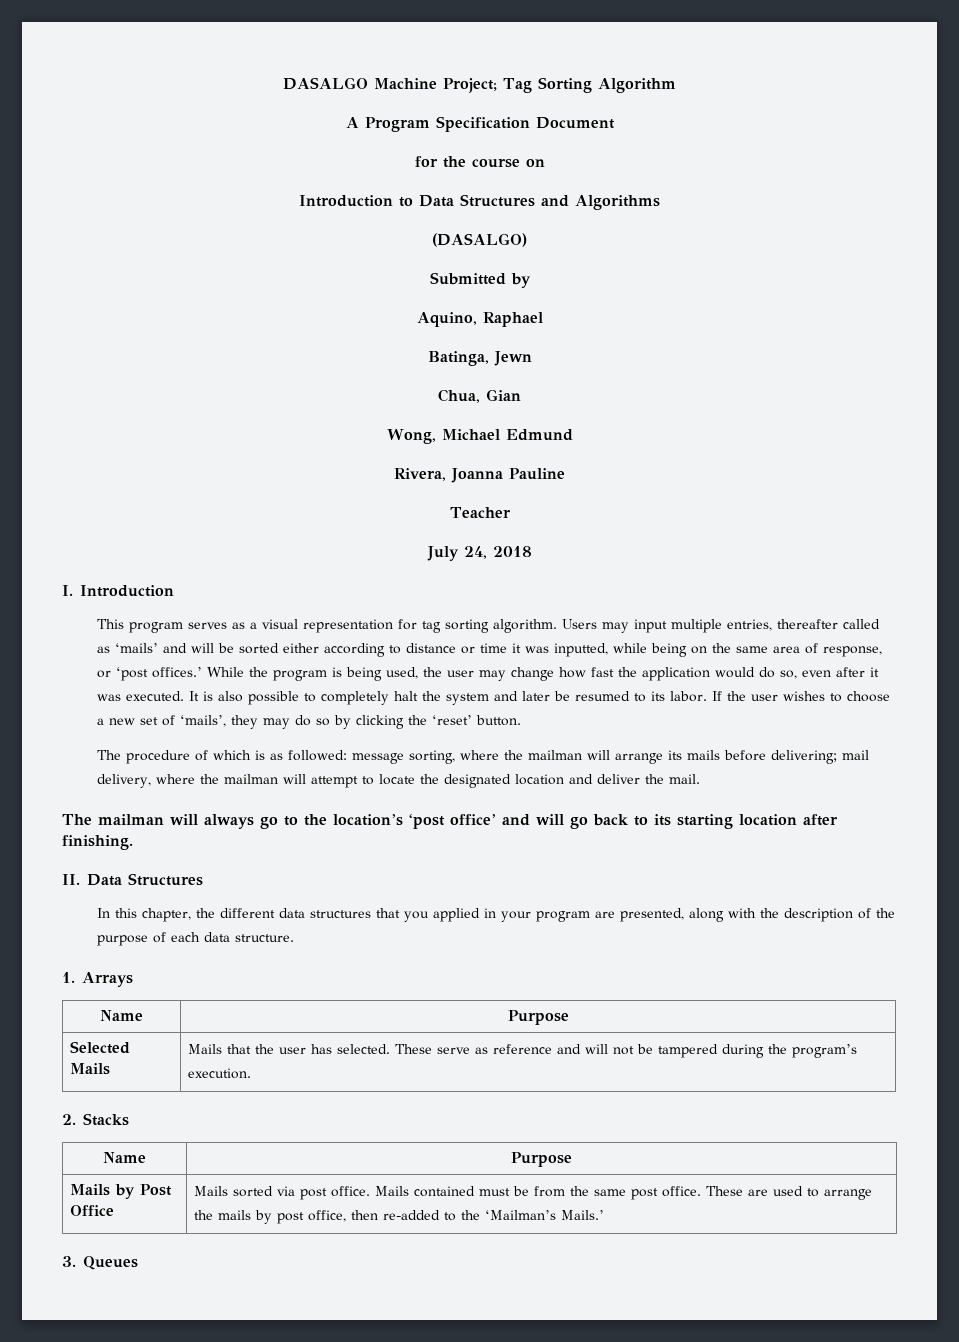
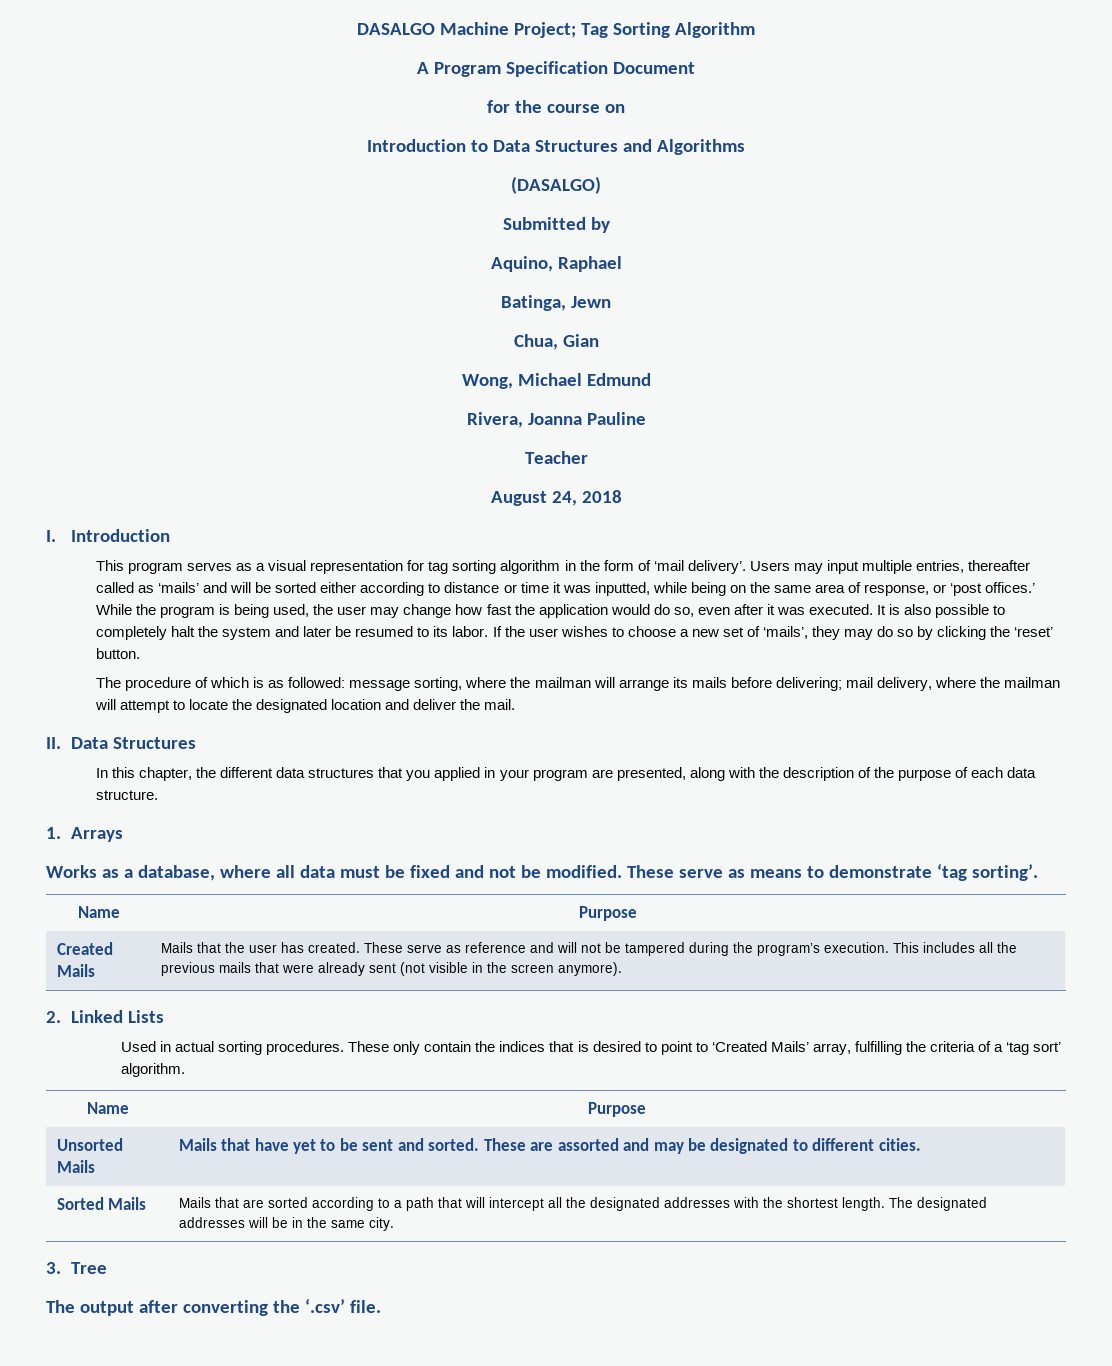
- July 24, 2018
+ August 24, 2018
- This program serves as a visual representation for tag sorting algorithm.
+ This program serves as a visual representation for tag sorting algorithm in the form of ‘mail delivery’.
- The mailman will always go to the location’s ‘post office’ and will go back to its starting location after finishing.
  1. Arrays
+ Works as a database, where all data must be fixed and not be modified. These serve as means to demonstrate ‘tag sorting’.
  Name | Purpose
- Selected Mails | Mails that the user has selected. These serve as reference and will not be tampered during the program’s execution.
- 2. Stacks
+ Created Mails | Mails that the user has created. These serve as reference and will not be tampered during the program’s execution. This includes all the previous mails that were already sent (not visible in the screen anymore).
+ 2. Linked Lists
+ Used in actual sorting procedures. These only contain the indices that is desired to point to ‘Created Mails’ array, fulfilling the criteria of a ‘tag sort’ algorithm.
  Name | Purpose
- Mails by Post Office | Mails sorted via post office. Mails contained must be from the same post office. These are used to arrange the mails by post office, then re-added to the ‘Mailman’s Mails.’
- 3. Queues
+ Unsorted Mails | Mails that have yet to be sent and sorted. These are assorted and may be designated to different cities.
+ Sorted Mails | Mails that are sorted according to a path that will intercept all the designated addresses with the shortest length. The designated addresses will be in the same city.
+ 3. Tree
+ The output after converting the ‘.csv’ file.

